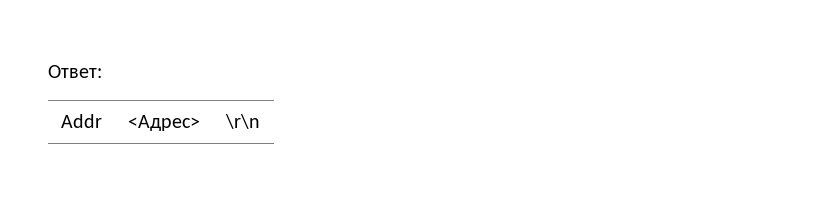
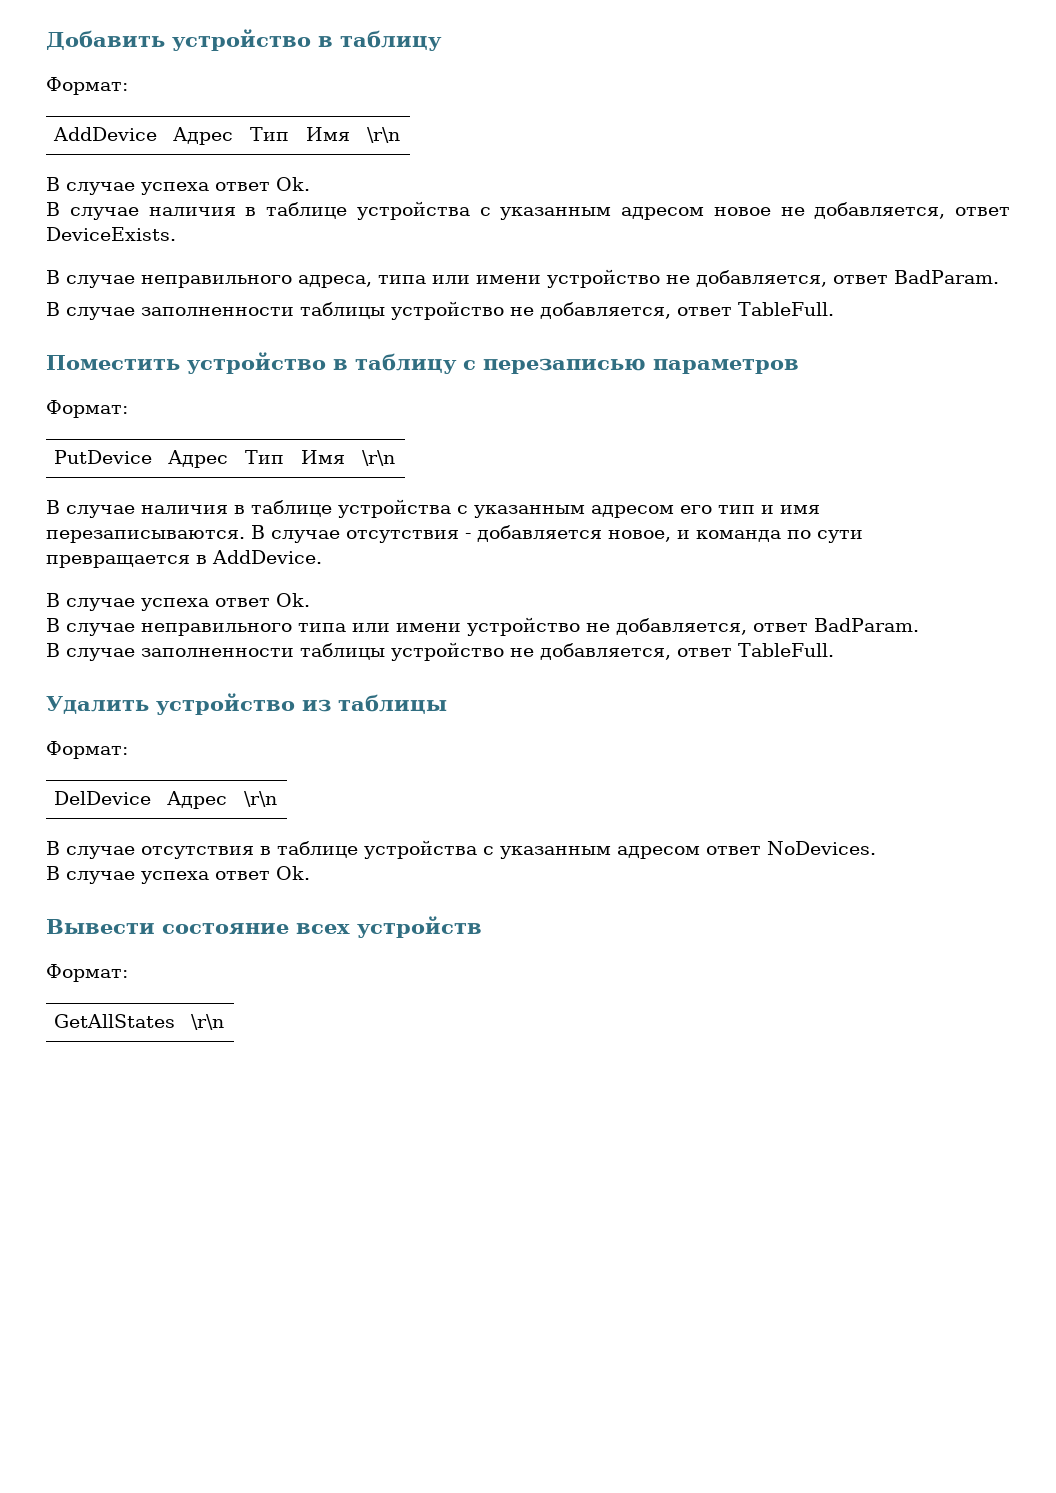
- Ответ:
- Addr | <Адрес> | \r\n
+ Добавить устройство в таблицу
+ Формат:
+ AddDevice | Адрес | Тип | Имя | \r\n
+ В случае успеха ответ Ok.
+ В случае наличия в таблице устройства с указанным адресом новое не добавляется, ответ DeviceExists.
+ В случае неправильного адреса, типа или имени устройство не добавляется, ответ BadParam.
+ В случае заполненности таблицы устройство не добавляется, ответ TableFull.
+ Поместить устройство в таблицу с перезаписью параметров
+ Формат:
+ PutDevice | Адрес | Тип | Имя | \r\n
+ В случае наличия в таблице устройства с указанным адресом его тип и имя перезаписываются. В случае отсутствия - добавляется новое, и команда по сути превращается в AddDevice.
+ В случае успеха ответ Ok.
+ В случае неправильного типа или имени устройство не добавляется, ответ BadParam.
+ В случае заполненности таблицы устройство не добавляется, ответ TableFull.
+ Удалить устройство из таблицы
+ Формат:
+ DelDevice | Адрес | \r\n
+ В случае отсутствия в таблице устройства с указанным адресом ответ NoDevices.
+ В случае успеха ответ Ok.
+ Вывести состояние всех устройств
+ Формат:
+ GetAllStates | \r\n

